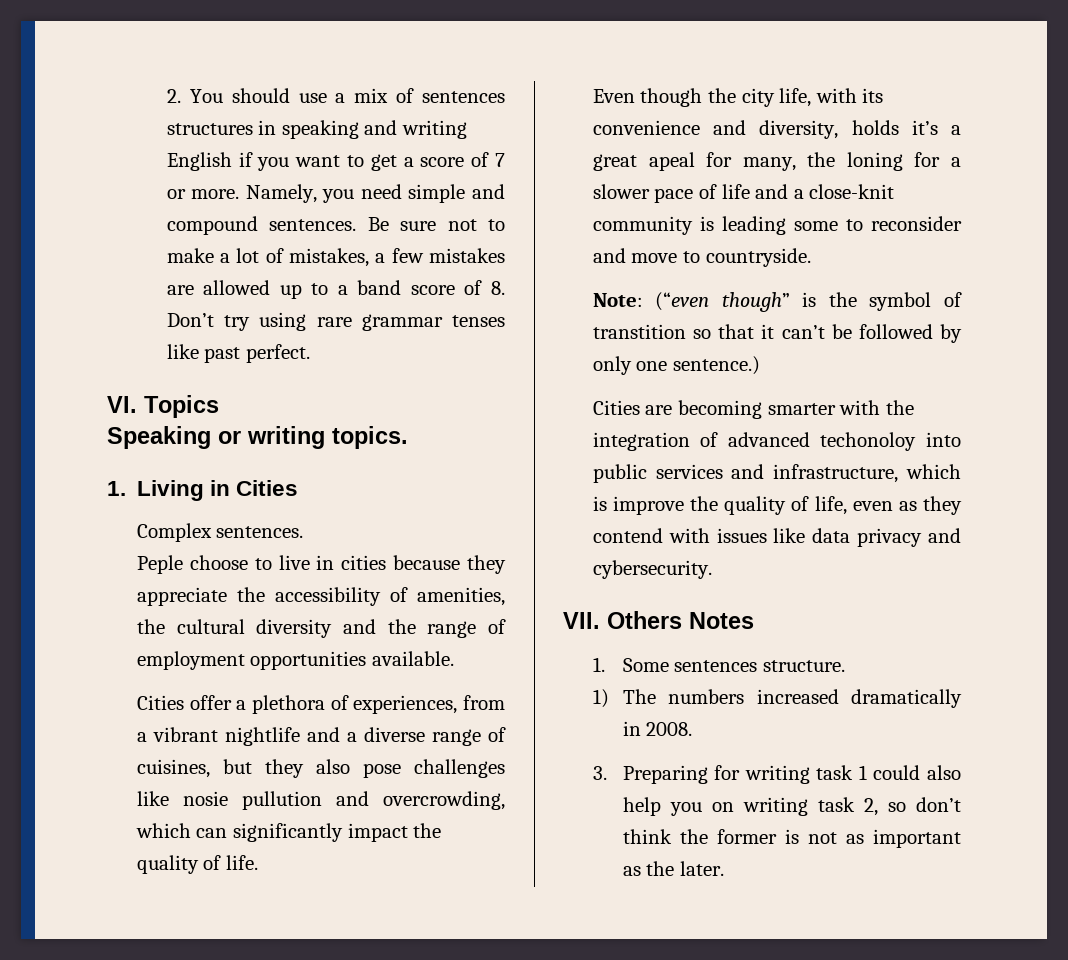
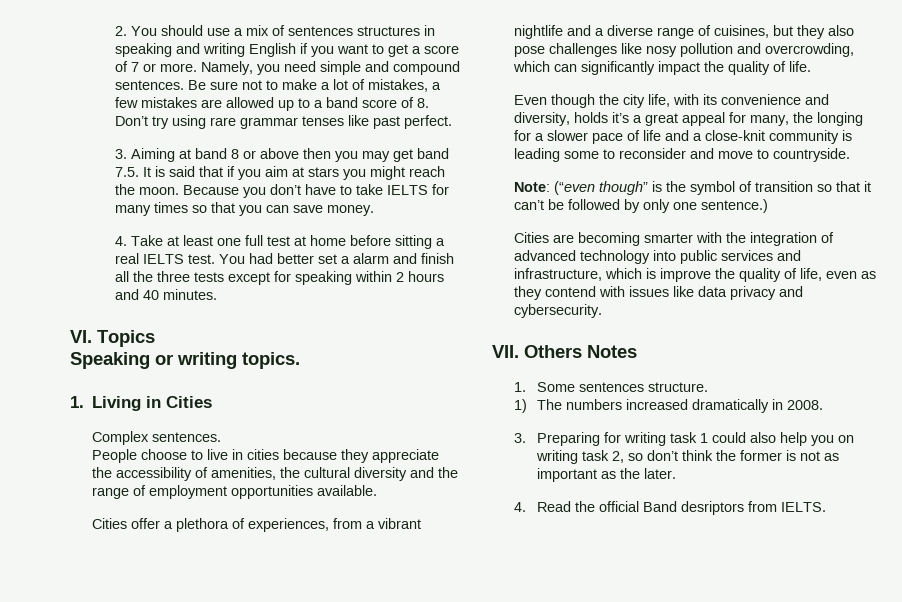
+ 3. Aiming at band 8 or above then you may get band 7.5. It is said that if you aim at stars you might reach the moon. Because you don’t have to take IELTS for many times so that you can save money.
+ 4. Take at least one full test at home before sitting a real IELTS test. You had better set a alarm and finish all the three tests except for speaking within 2 hours and 40 minutes.
- Peple choose to live in cities because they appreciate the accessibility of amenities, the cultural diversity and the range of employment opportunities available.
+ People choose to live in cities because they appreciate the accessibility of amenities, the cultural diversity and the range of employment opportunities available.
- Cities offer a plethora of experiences, from a vibrant nightlife and a diverse range of cuisines, but they also pose challenges like nosie pullution and overcrowding, which can significantly impact the quality of life.
+ Cities offer a plethora of experiences, from a vibrant nightlife and a diverse range of cuisines, but they also pose challenges like nosy pollution and overcrowding, which can significantly impact the quality of life.
- Even though the city life, with its convenience and diversity, holds it’s a great apeal for many, the loning for a slower pace of life and a close-knit community is leading some to reconsider and move to countryside.
+ Even though the city life, with its convenience and diversity, holds it’s a great appeal for many, the longing for a slower pace of life and a close-knit community is leading some to reconsider and move to countryside.
- Note: (“even though” is the symbol of transtition so that it can’t be followed by only one sentence.)
+ Note: (“even though” is the symbol of transition so that it can’t be followed by only one sentence.)
- Cities are becoming smarter with the integration of advanced techonoloy into public services and infrastructure, which is improve the quality of life, even as they contend with issues like data privacy and cybersecurity.
+ Cities are becoming smarter with the integration of advanced technology into public services and infrastructure, which is improve the quality of life, even as they contend with issues like data privacy and cybersecurity.
+ 4. Read the official Band desriptors from IELTS.

